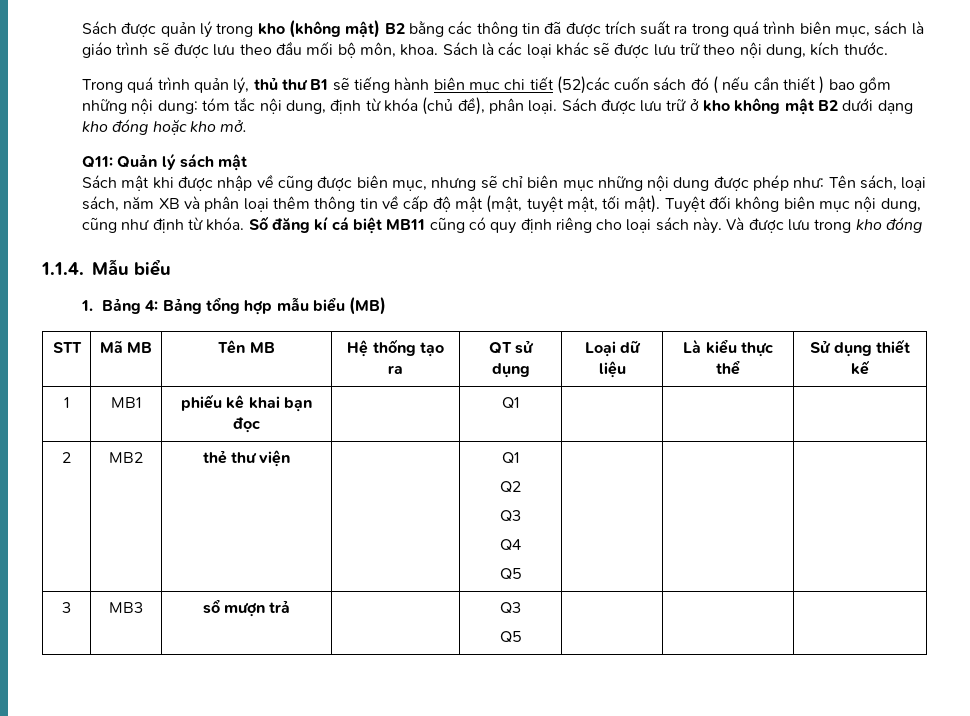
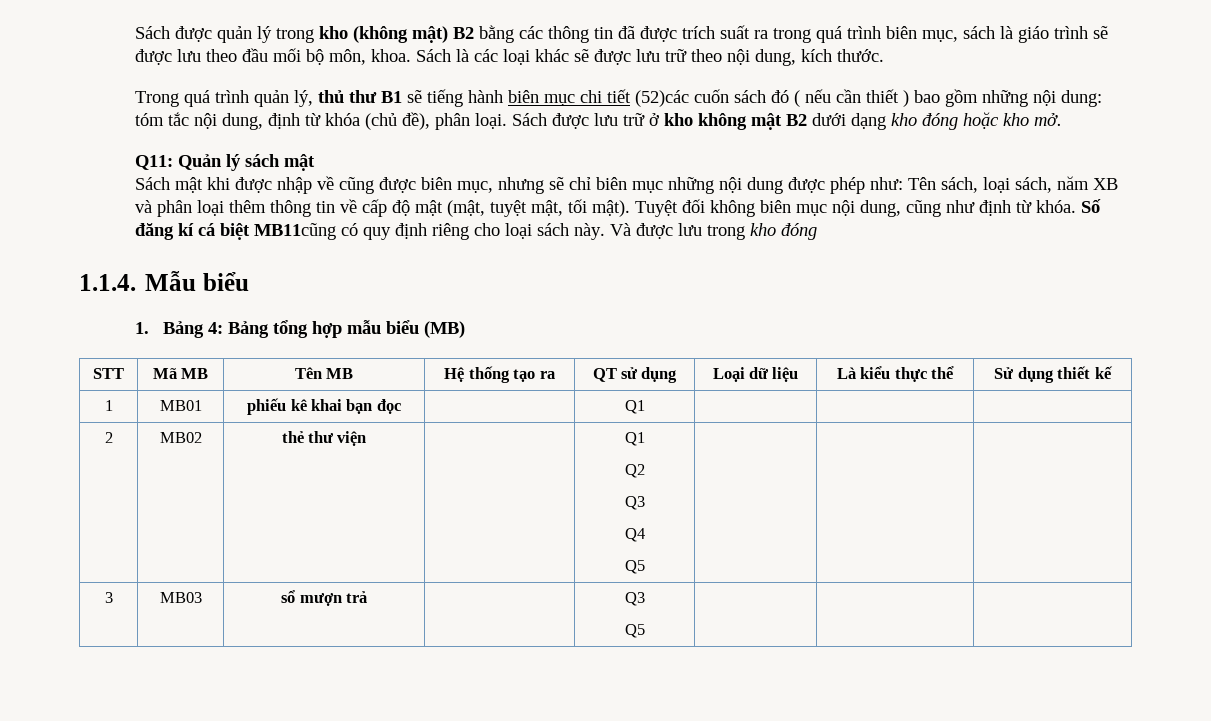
- Số đăng kí cá biệt MB11 cũng có quy định riêng cho loại sách này.
+ Số đăng kí cá biệt MB11cũng có quy định riêng cho loại sách này.
- 1 | MB1 | phiếu kê khai bạn đọc | | Q1 | | |
+ 1 | MB01 | phiếu kê khai bạn đọc | | Q1 | | |
- 2 | MB2 | thẻ thư viện | | Q1
+ 2 | MB02 | thẻ thư viện | | Q1
- 3 | MB3 | sổ mượn trả | | Q3
+ 3 | MB03 | sổ mượn trả | | Q3

